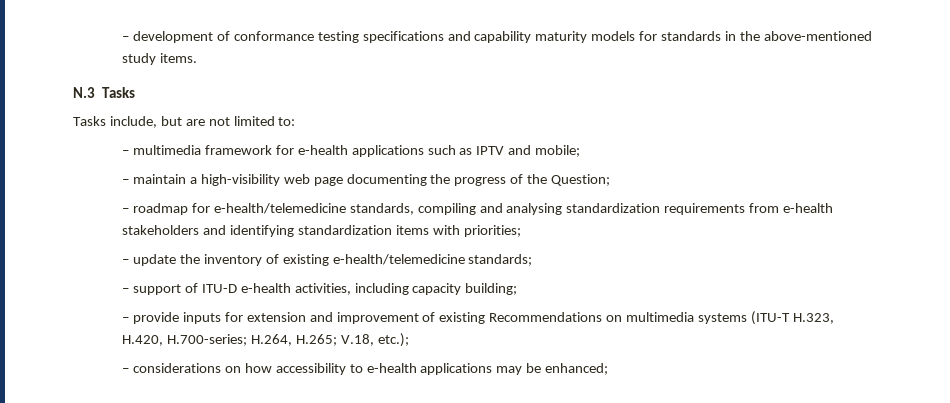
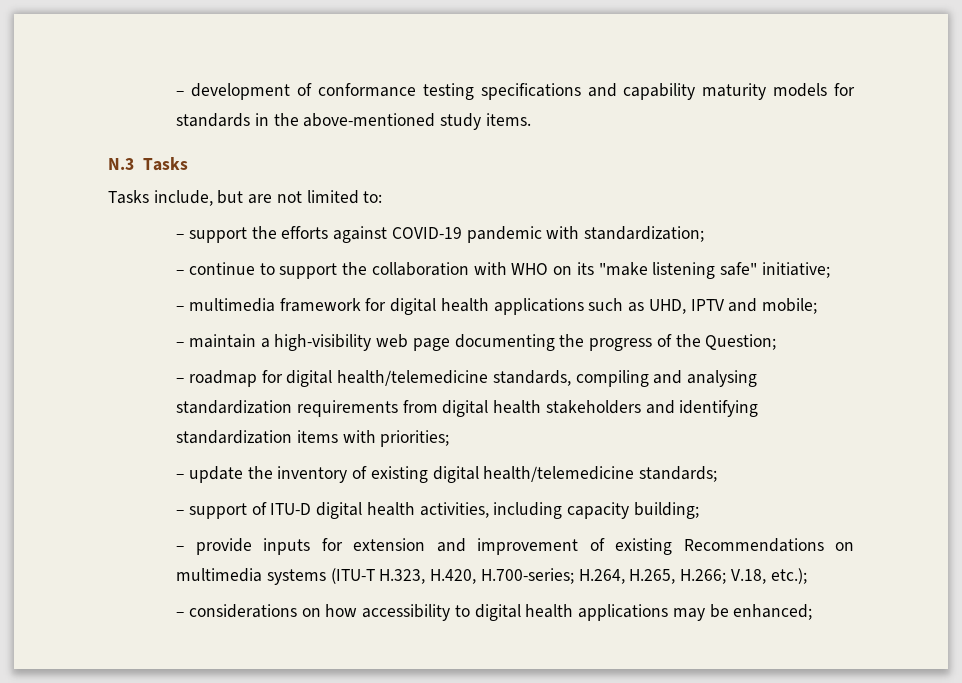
+ – support the efforts against COVID-19 pandemic with standardization;
+ – continue to support the collaboration with WHO on its "make listening safe" initiative;
- – multimedia framework for e-health applications such as IPTV and mobile;
+ – multimedia framework for digital health applications such as UHD, IPTV and mobile;
- – roadmap for e-health/telemedicine standards, compiling and analysing standardization requirements from e-health stakeholders and identifying standardization items with priorities;
+ – roadmap for digital health/telemedicine standards, compiling and analysing standardization requirements from digital health stakeholders and identifying standardization items with priorities;
- – update the inventory of existing e-health/telemedicine standards;
+ – update the inventory of existing digital health/telemedicine standards;
- – support of ITU-D e-health activities, including capacity building;
+ – support of ITU-D digital health activities, including capacity building;
- – provide inputs for extension and improvement of existing Recommendations on multimedia systems (ITU-T H.323, H.420, H.700-series; H.264, H.265; V.18, etc.);
+ – provide inputs for extension and improvement of existing Recommendations on multimedia systems (ITU-T H.323, H.420, H.700-series; H.264, H.265, H.266; V.18, etc.);
- – considerations on how accessibility to e-health applications may be enhanced;
+ – considerations on how accessibility to digital health applications may be enhanced;

